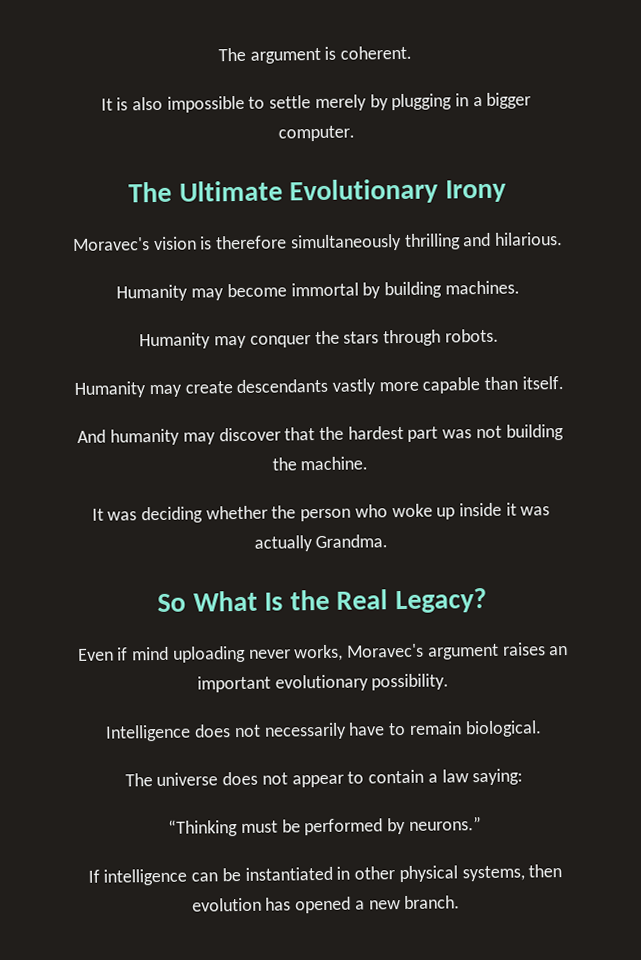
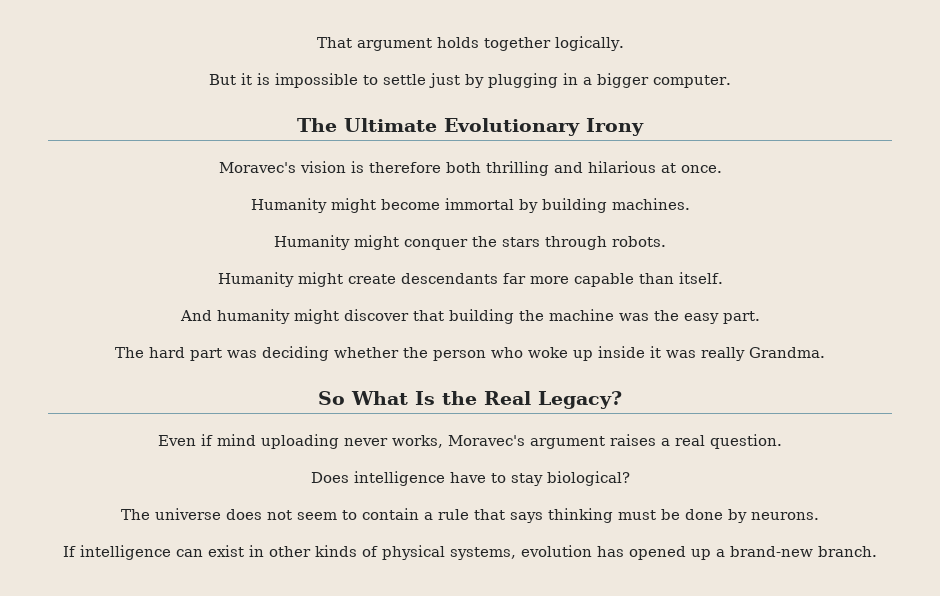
- The argument is coherent.
- It is also impossible to settle merely by plugging in a bigger computer.
+ That argument holds together logically.
+ But it is impossible to settle just by plugging in a bigger computer.
- Moravec's vision is therefore simultaneously thrilling and hilarious.
- Humanity may become immortal by building machines.
+ Moravec's vision is therefore both thrilling and hilarious at once.
+ Humanity might become immortal by building machines.
- Humanity may conquer the stars through robots.
+ Humanity might conquer the stars through robots.
- Humanity may create descendants vastly more capable than itself.
+ Humanity might create descendants far more capable than itself.
- And humanity may discover that the hardest part was not building the machine.
- It was deciding whether the person who woke up inside it was actually Grandma.
+ And humanity might discover that building the machine was the easy part.
+ The hard part was deciding whether the person who woke up inside it was really Grandma.
- Even if mind uploading never works, Moravec's argument raises an important evolutionary possibility.
- Intelligence does not necessarily have to remain biological.
+ Even if mind uploading never works, Moravec's argument raises a real question.
+ Does intelligence have to stay biological?
- The universe does not appear to contain a law saying:
- “Thinking must be performed by neurons.”
- If intelligence can be instantiated in other physical systems, then evolution has opened a new branch.
+ The universe does not seem to contain a rule that says thinking must be done by neurons.
+ If intelligence can exist in other kinds of physical systems, evolution has opened up a brand-new branch.

